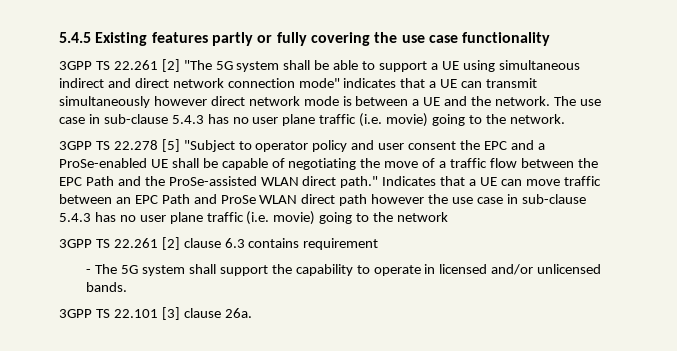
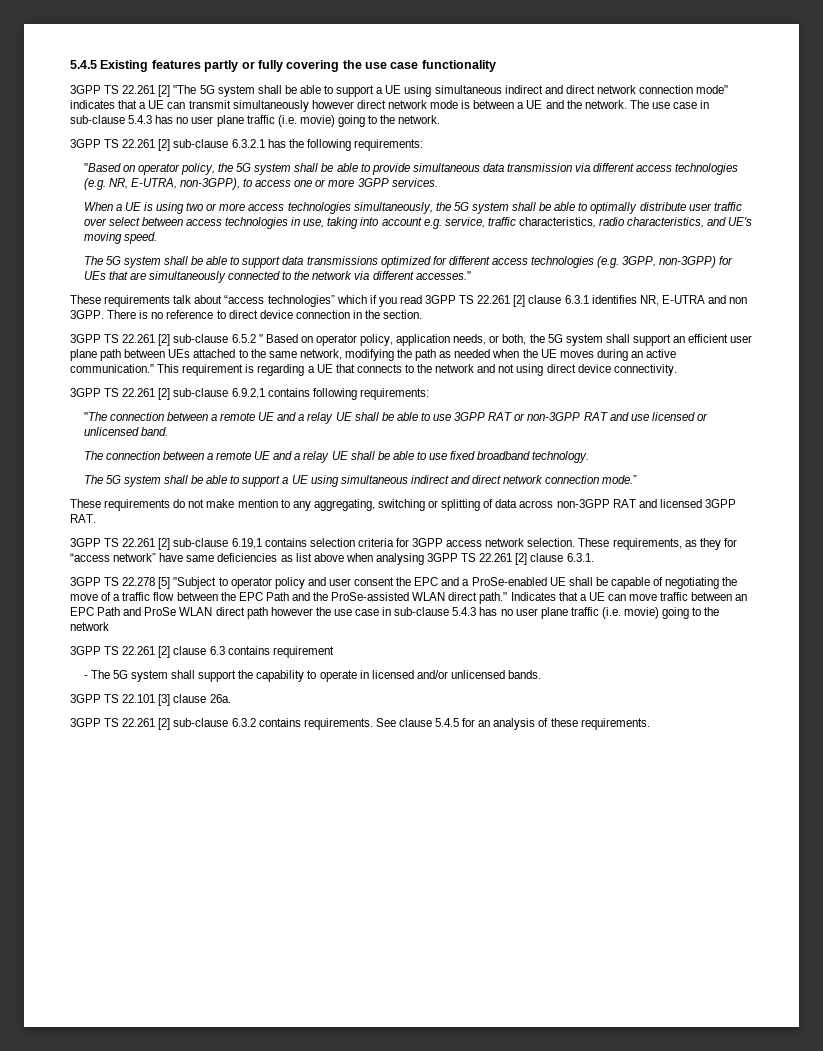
+ 3GPP TS 22.261 [2] sub-clause 6.3.2.1 has the following requirements:
+ "Based on operator policy, the 5G system shall be able to provide simultaneous data transmission via different access technologies (e.g. NR, E-UTRA, non-3GPP), to access one or more 3GPP services.
+ When a UE is using two or more access technologies simultaneously, the 5G system shall be able to optimally distribute user traffic over select between access technologies in use, taking into account e.g. service, traffic characteristics, radio characteristics, and UE's moving speed.
+ The 5G system shall be able to support data transmissions optimized for different access technologies (e.g. 3GPP, non-3GPP) for UEs that are simultaneously connected to the network via different accesses."
+ These requirements talk about “access technologies” which if you read 3GPP TS 22.261 [2] clause 6.3.1 identifies NR, E-UTRA and non 3GPP. There is no reference to direct device connection in the section.
+ 3GPP TS 22.261 [2] sub-clause 6.5.2 " Based on operator policy, application needs, or both, the 5G system shall support an efficient user plane path between UEs attached to the same network, modifying the path as needed when the UE moves during an active communication." This requirement is regarding a UE that connects to the network and not using direct device connectivity.
+ 3GPP TS 22.261 [2] sub-clause 6.9.2,1 contains following requirements:
+ "The connection between a remote UE and a relay UE shall be able to use 3GPP RAT or non-3GPP RAT and use licensed or unlicensed band.
+ The connection between a remote UE and a relay UE shall be able to use fixed broadband technology.
+ The 5G system shall be able to support a UE using simultaneous indirect and direct network connection mode.”
+ These requirements do not make mention to any aggregating, switching or splitting of data across non-3GPP RAT and licensed 3GPP RAT.
+ 3GPP TS 22.261 [2] sub-clause 6.19,1 contains selection criteria for 3GPP access network selection. These requirements, as they for “access network” have same deficiencies as list above when analysing 3GPP TS 22.261 [2] clause 6.3.1.
+ 3GPP TS 22.261 [2] sub-clause 6.3.2 contains requirements. See clause 5.4.5 for an analysis of these requirements.

